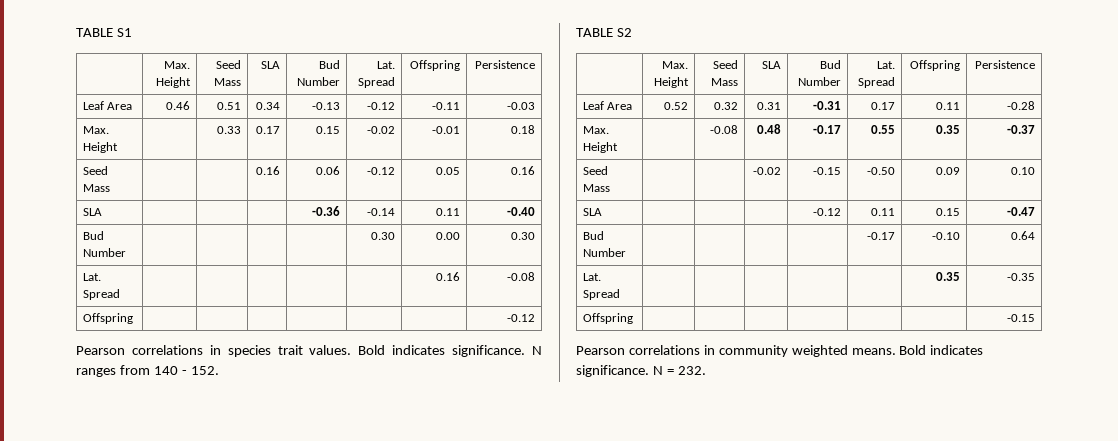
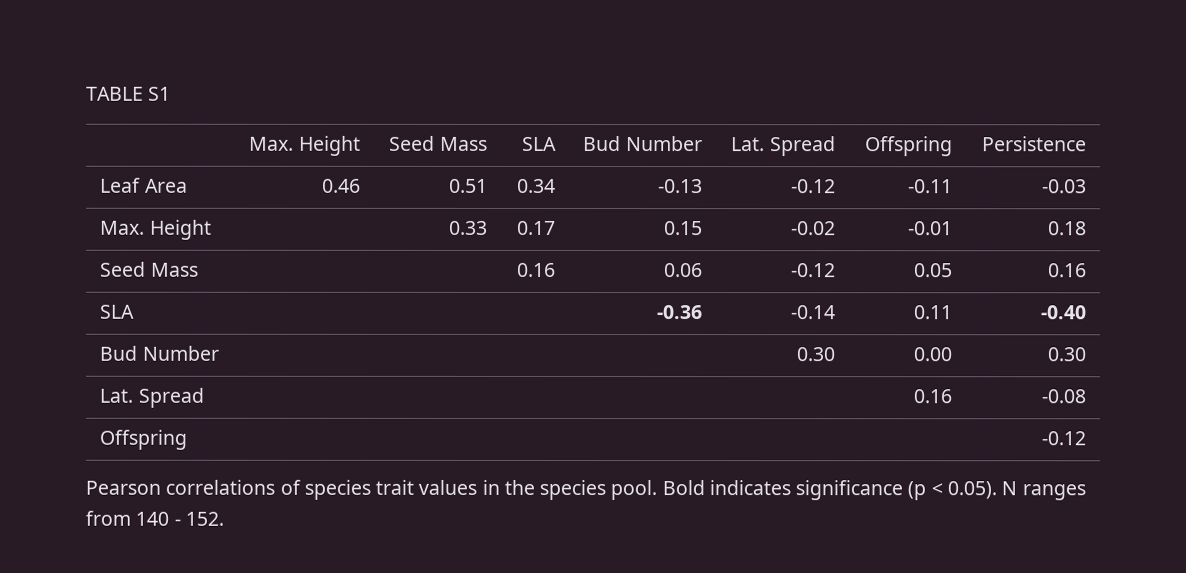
- Pearson correlations in species trait values. Bold indicates significance. N ranges from 140 - 152.
+ Pearson correlations of species trait values in the species pool. Bold indicates significance (p < 0.05). N ranges from 140 - 152.
- TABLE S2
- | Max. Height | Seed Mass | SLA | Bud Number | Lat. Spread | Offspring | Persistence
- Leaf Area | 0.52 | 0.32 | 0.31 | -0.31 | 0.17 | 0.11 | -0.28
- Max. Height | | -0.08 | 0.48 | -0.17 | 0.55 | 0.35 | -0.37
- Seed Mass | | | -0.02 | -0.15 | -0.50 | 0.09 | 0.10
- SLA | | | | -0.12 | 0.11 | 0.15 | -0.47
- Bud Number | | | | | -0.17 | -0.10 | 0.64
- Lat. Spread | | | | | | 0.35 | -0.35
- Offspring | | | | | | | -0.15
- Pearson correlations in community weighted means. Bold indicates significance. N = 232.

